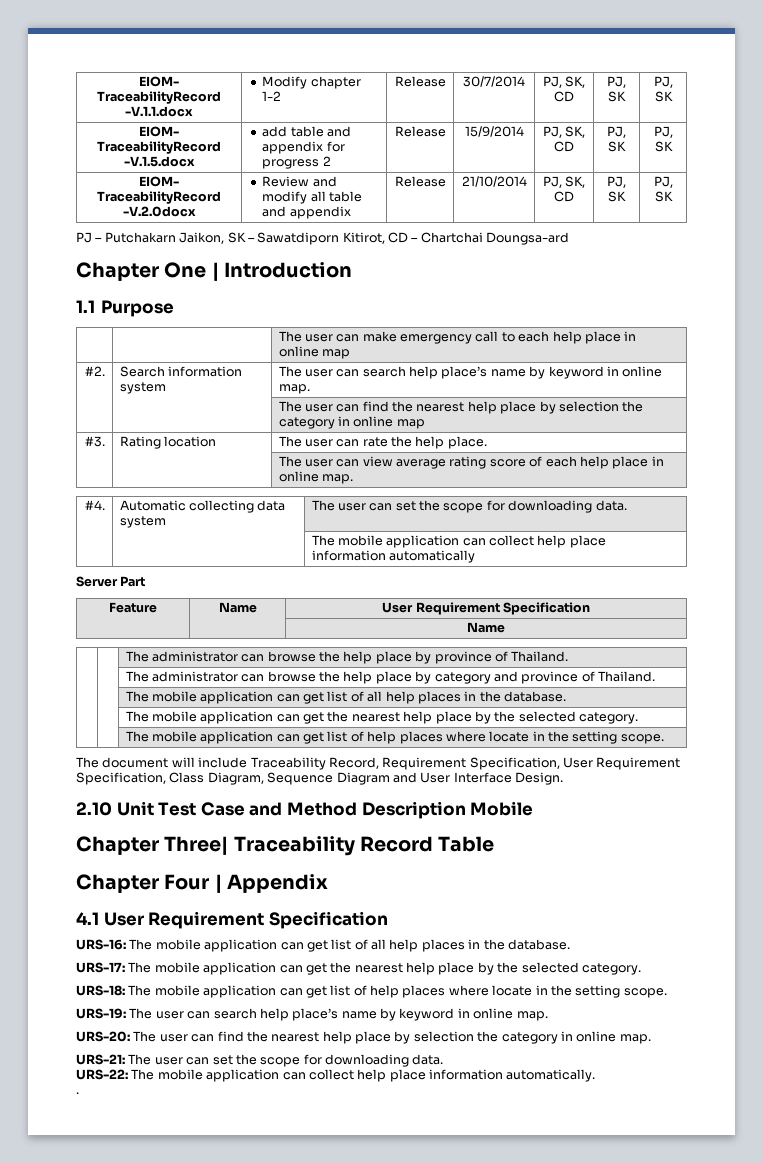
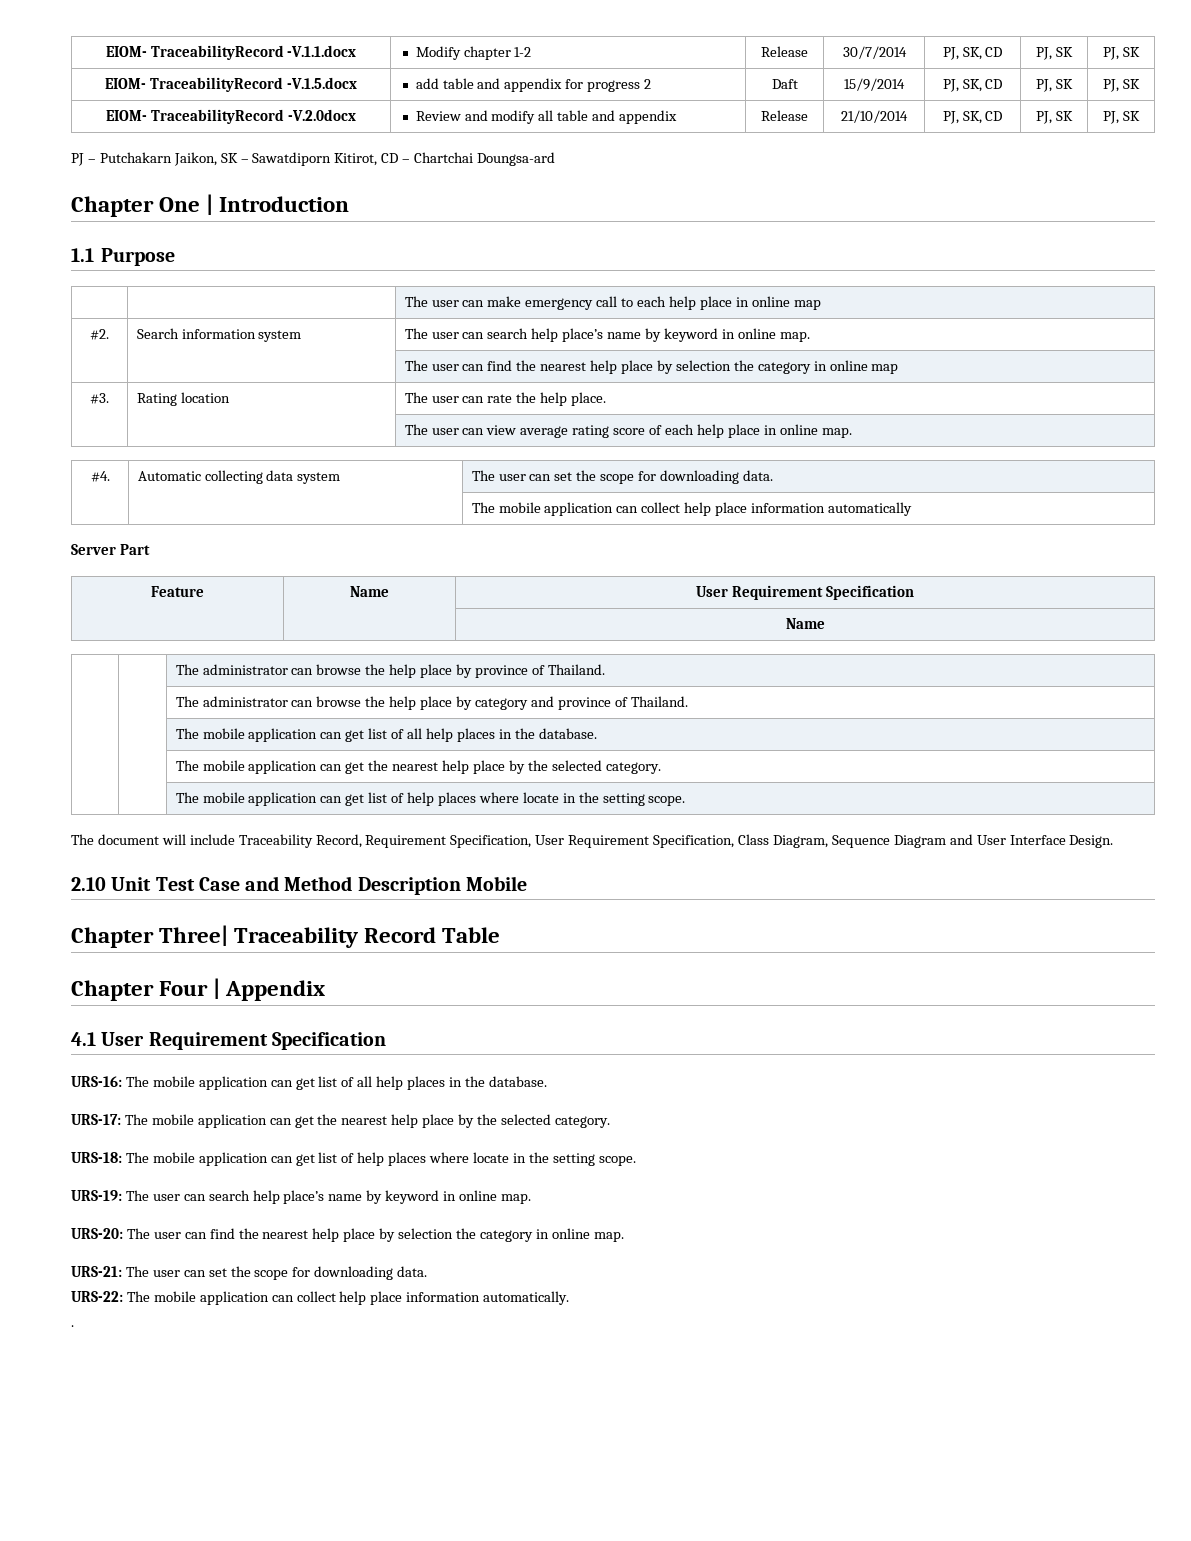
- EIOM- TraceabilityRecord -V.1.5.docx | add table and appendix for progress 2 | Release | 15/9/2014 | PJ, SK, CD | PJ, SK | PJ, SK
+ EIOM- TraceabilityRecord -V.1.5.docx | add table and appendix for progress 2 | Daft | 15/9/2014 | PJ, SK, CD | PJ, SK | PJ, SK

